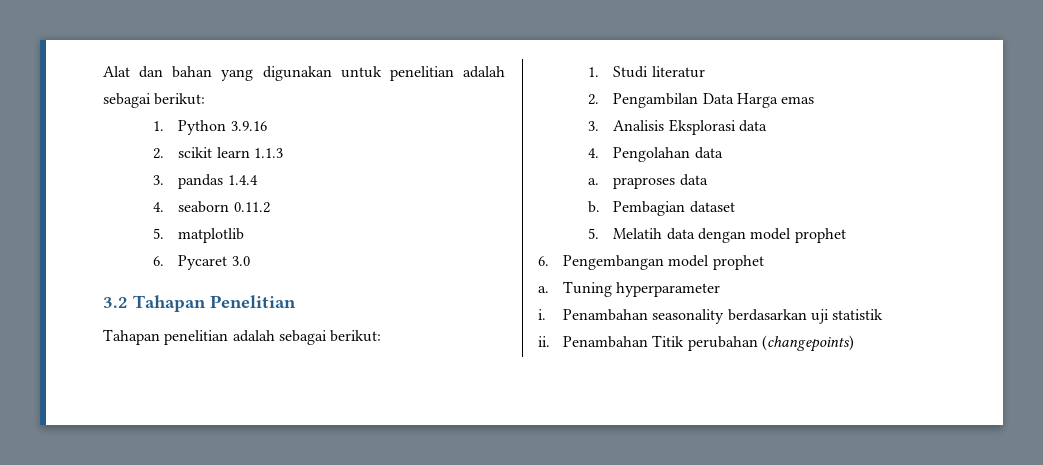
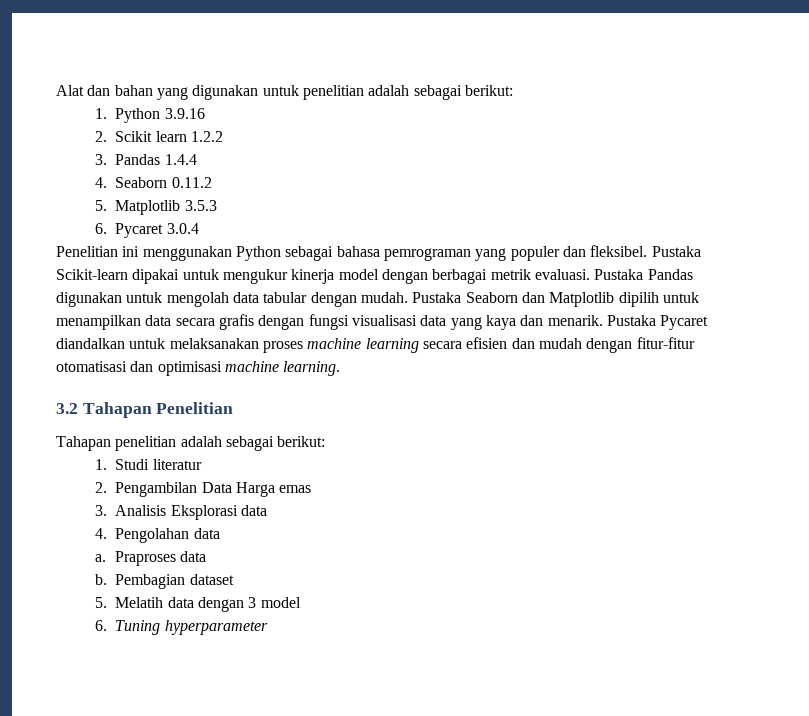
- 2. scikit learn 1.1.3
- 3. pandas 1.4.4
+ 2. Scikit learn 1.2.2
+ 3. Pandas 1.4.4
- 4. seaborn 0.11.2
+ 4. Seaborn 0.11.2
- 5. matplotlib
+ 5. Matplotlib 3.5.3
- 6. Pycaret 3.0
+ 6. Pycaret 3.0.4
+ Penelitian ini menggunakan Python sebagai bahasa pemrograman yang populer dan fleksibel. Pustaka Scikit-learn dipakai untuk mengukur kinerja model dengan berbagai metrik evaluasi. Pustaka Pandas digunakan untuk mengolah data tabular dengan mudah. Pustaka Seaborn dan Matplotlib dipilih untuk menampilkan data secara grafis dengan fungsi visualisasi data yang kaya dan menarik. Pustaka Pycaret diandalkan untuk melaksanakan proses machine learning secara efisien dan mudah dengan fitur-fitur otomatisasi dan optimisasi machine learning.
- a. praproses data
+ a. Praproses data
- 5. Melatih data dengan model prophet
- 6. Pengembangan model prophet
- a. Tuning hyperparameter
- i. Penambahan seasonality berdasarkan uji statistik
- ii. Penambahan Titik perubahan (changepoints)
+ 5. Melatih data dengan 3 model
+ 6. Tuning hyperparameter

